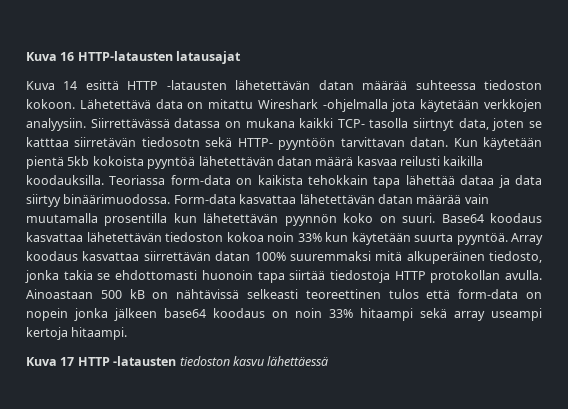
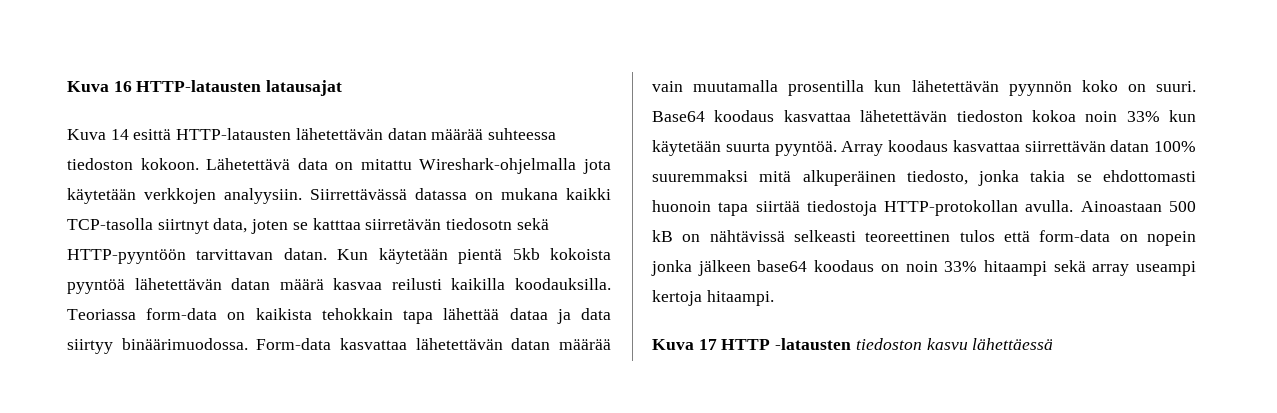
- Kuva 14 esittä HTTP -latausten lähetettävän datan määrää suhteessa tiedoston kokoon.
+ Kuva 14 esittä HTTP-latausten lähetettävän datan määrää suhteessa tiedoston kokoon.
- Lähetettävä data on mitattu Wireshark -ohjelmalla jota käytetään verkkojen analyysiin.
+ Lähetettävä data on mitattu Wireshark-ohjelmalla jota käytetään verkkojen analyysiin.
- Siirrettävässä datassa on mukana kaikki TCP- tasolla siirtnyt data, joten se katttaa siirretävän tiedosotn sekä HTTP- pyyntöön tarvittavan datan.
+ Siirrettävässä datassa on mukana kaikki TCP-tasolla siirtnyt data, joten se katttaa siirretävän tiedosotn sekä HTTP-pyyntöön tarvittavan datan.
- Array koodaus kasvattaa siirrettävän datan 100% suuremmaksi mitä alkuperäinen tiedosto, jonka takia se ehdottomasti huonoin tapa siirtää tiedostoja HTTP protokollan avulla.
+ Array koodaus kasvattaa siirrettävän datan 100% suuremmaksi mitä alkuperäinen tiedosto, jonka takia se ehdottomasti huonoin tapa siirtää tiedostoja HTTP-protokollan avulla.

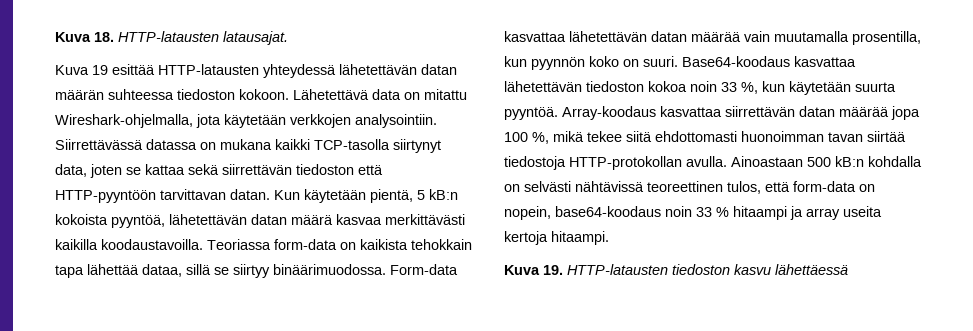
- Kuva 16 HTTP-latausten latausajat
- Kuva 14 esittä HTTP-latausten lähetettävän datan määrää suhteessa tiedoston kokoon.
+ Kuva 18. HTTP-latausten latausajat.
+ Kuva 19 esittää HTTP-latausten yhteydessä lähetettävän datan määrän suhteessa tiedoston kokoon.
- Lähetettävä data on mitattu Wireshark-ohjelmalla jota käytetään verkkojen analyysiin.
+ Lähetettävä data on mitattu Wireshark-ohjelmalla, jota käytetään verkkojen analysointiin.
- Siirrettävässä datassa on mukana kaikki TCP-tasolla siirtnyt data, joten se katttaa siirretävän tiedosotn sekä HTTP-pyyntöön tarvittavan datan.
+ Siirrettävässä datassa on mukana kaikki TCP-tasolla siirtynyt data, joten se kattaa sekä siirrettävän tiedoston että HTTP-pyyntöön tarvittavan datan.
- Kun käytetään pientä 5kb kokoista pyyntöä lähetettävän datan määrä kasvaa reilusti kaikilla koodauksilla.
+ Kun käytetään pientä, 5 kB:n kokoista pyyntöä, lähetettävän datan määrä kasvaa merkittävästi kaikilla koodaustavoilla.
- Teoriassa form-data on kaikista tehokkain tapa lähettää dataa ja data siirtyy binäärimuodossa.
+ Teoriassa form-data on kaikista tehokkain tapa lähettää dataa, sillä se siirtyy binäärimuodossa.
- Form-data kasvattaa lähetettävän datan määrää vain muutamalla prosentilla kun lähetettävän pyynnön koko on suuri.
+ Form-data kasvattaa lähetettävän datan määrää vain muutamalla prosentilla, kun pyynnön koko on suuri.
- Base64 koodaus kasvattaa lähetettävän tiedoston kokoa noin 33% kun käytetään suurta pyyntöä.
+ Base64-koodaus kasvattaa lähetettävän tiedoston kokoa noin 33 %, kun käytetään suurta pyyntöä.
- Array koodaus kasvattaa siirrettävän datan 100% suuremmaksi mitä alkuperäinen tiedosto, jonka takia se ehdottomasti huonoin tapa siirtää tiedostoja HTTP-protokollan avulla.
+ Array-koodaus kasvattaa siirrettävän datan määrää jopa 100 %, mikä tekee siitä ehdottomasti huonoimman tavan siirtää tiedostoja HTTP-protokollan avulla.
- Ainoastaan 500 kB on nähtävissä selkeasti teoreettinen tulos että form-data on nopein jonka jälkeen base64 koodaus on noin 33% hitaampi sekä array useampi kertoja hitaampi.
+ Ainoastaan 500 kB:n kohdalla on selvästi nähtävissä teoreettinen tulos, että form-data on nopein, base64-koodaus noin 33 % hitaampi ja array useita kertoja hitaampi.
- Kuva 17 HTTP -latausten tiedoston kasvu lähettäessä
+ Kuva 19. HTTP-latausten tiedoston kasvu lähettäessä

